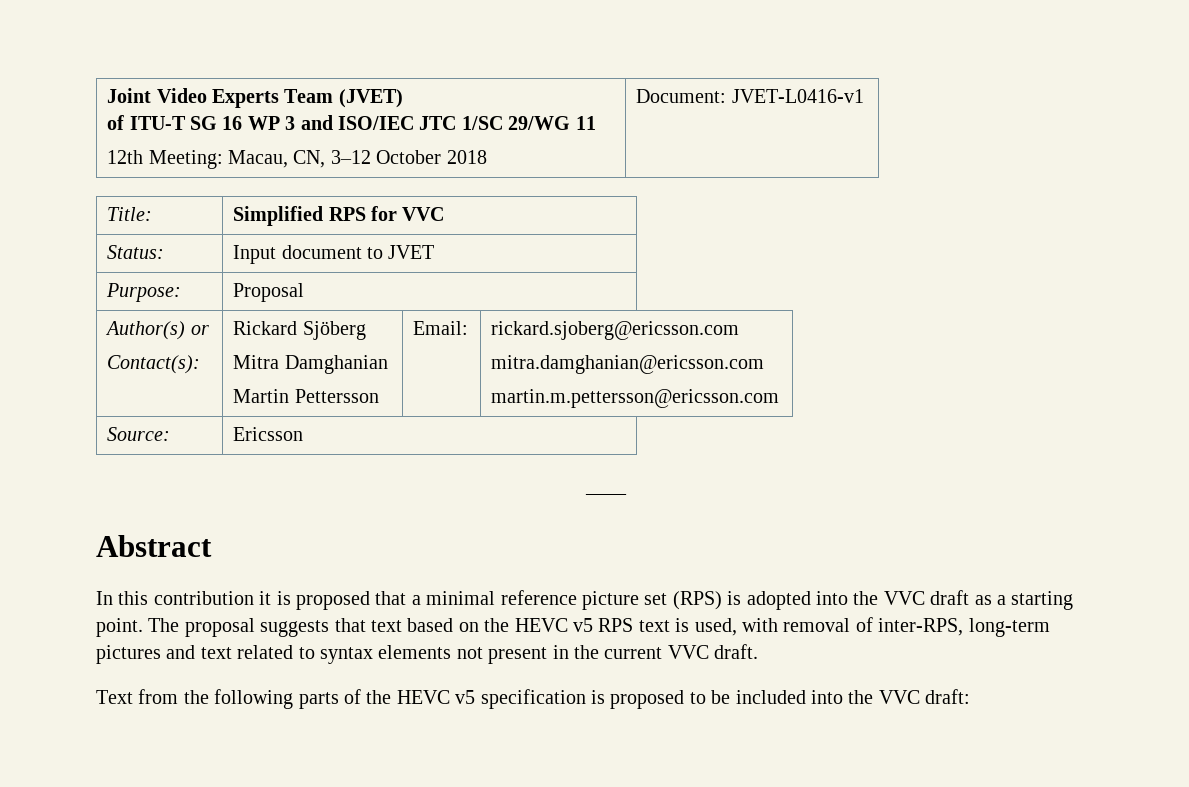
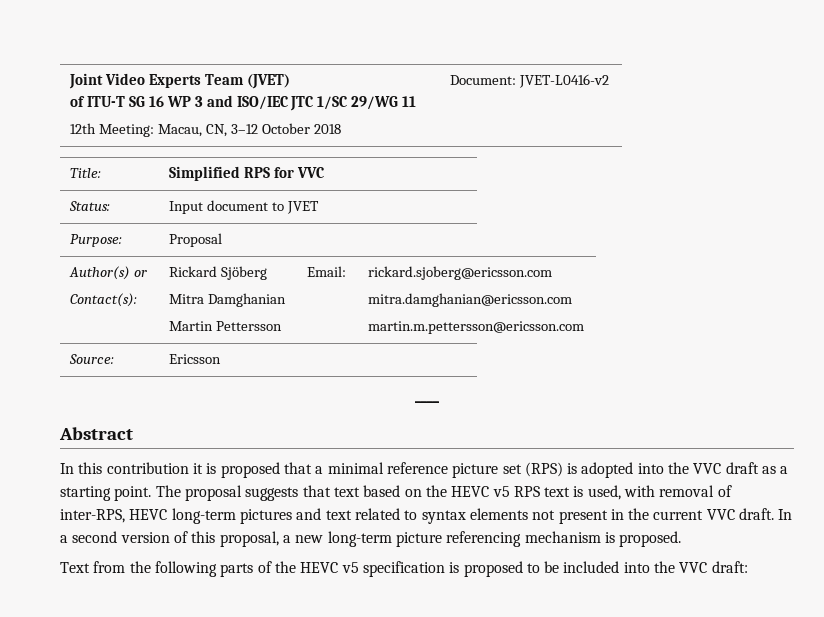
  Joint Video Experts Team (JVET)
  of ITU-T SG 16 WP 3 and ISO/IEC JTC 1/SC 29/WG 11
- 12th Meeting: Macau, CN, 3–12 October 2018 | Document: JVET-L0416-v1
+ 12th Meeting: Macau, CN, 3–12 October 2018 | Document: JVET-L0416-v2
- The proposal suggests that text based on the HEVC v5 RPS text is used, with removal of inter-RPS, long-term pictures and text related to syntax elements not present in the current VVC draft.
+ The proposal suggests that text based on the HEVC v5 RPS text is used, with removal of inter-RPS, HEVC long-term pictures and text related to syntax elements not present in the current VVC draft. In a second version of this proposal, a new long-term picture referencing mechanism is proposed.

